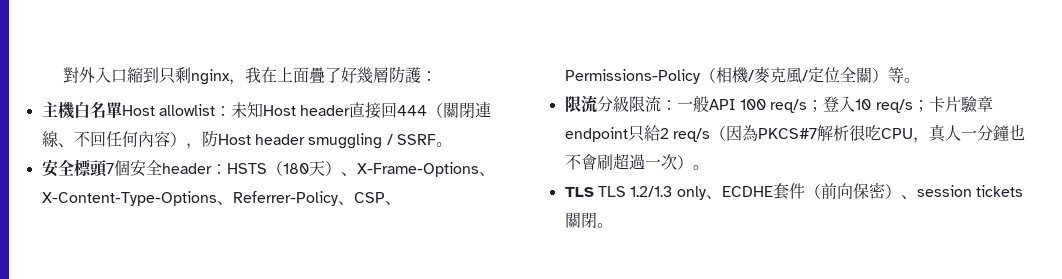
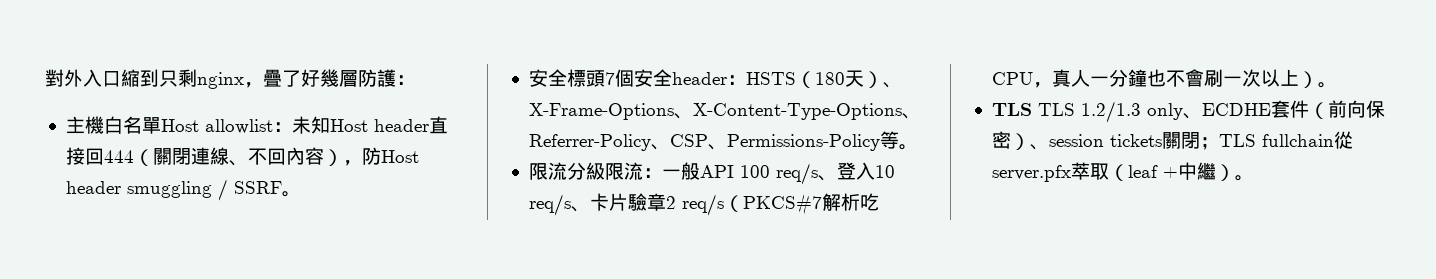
- 對外入口縮到只剩nginx，我在上面疊了好幾層防護：
+ 對外入口縮到只剩nginx，疊了好幾層防護：
- 主機白名單Host allowlist：未知Host header直接回444（關閉連線、不回任何內容），防Host header smuggling / SSRF。
+ 主機白名單Host allowlist：未知Host header直接回444（關閉連線、不回內容），防Host header smuggling / SSRF。
- 安全標頭7個安全header：HSTS（180天）、X-Frame-Options、X-Content-Type-Options、Referrer-Policy、CSP、Permissions-Policy（相機/麥克風/定位全關）等。
+ 安全標頭7個安全header：HSTS（180天）、X-Frame-Options、X-Content-Type-Options、Referrer-Policy、CSP、Permissions-Policy等。
- 限流分級限流：一般API 100 req/s；登入10 req/s；卡片驗章endpoint只給2 req/s（因為PKCS#7解析很吃CPU，真人一分鐘也不會刷超過一次）。
+ 限流分級限流：一般API 100 req/s、登入10 req/s、卡片驗章2 req/s（PKCS#7解析吃CPU，真人一分鐘也不會刷一次以上）。
- TLS TLS 1.2/1.3 only、ECDHE套件（前向保密）、session tickets關閉。
+ TLS TLS 1.2/1.3 only、ECDHE套件（前向保密）、session tickets關閉；TLS fullchain從server.pfx萃取（leaf +中繼）。

